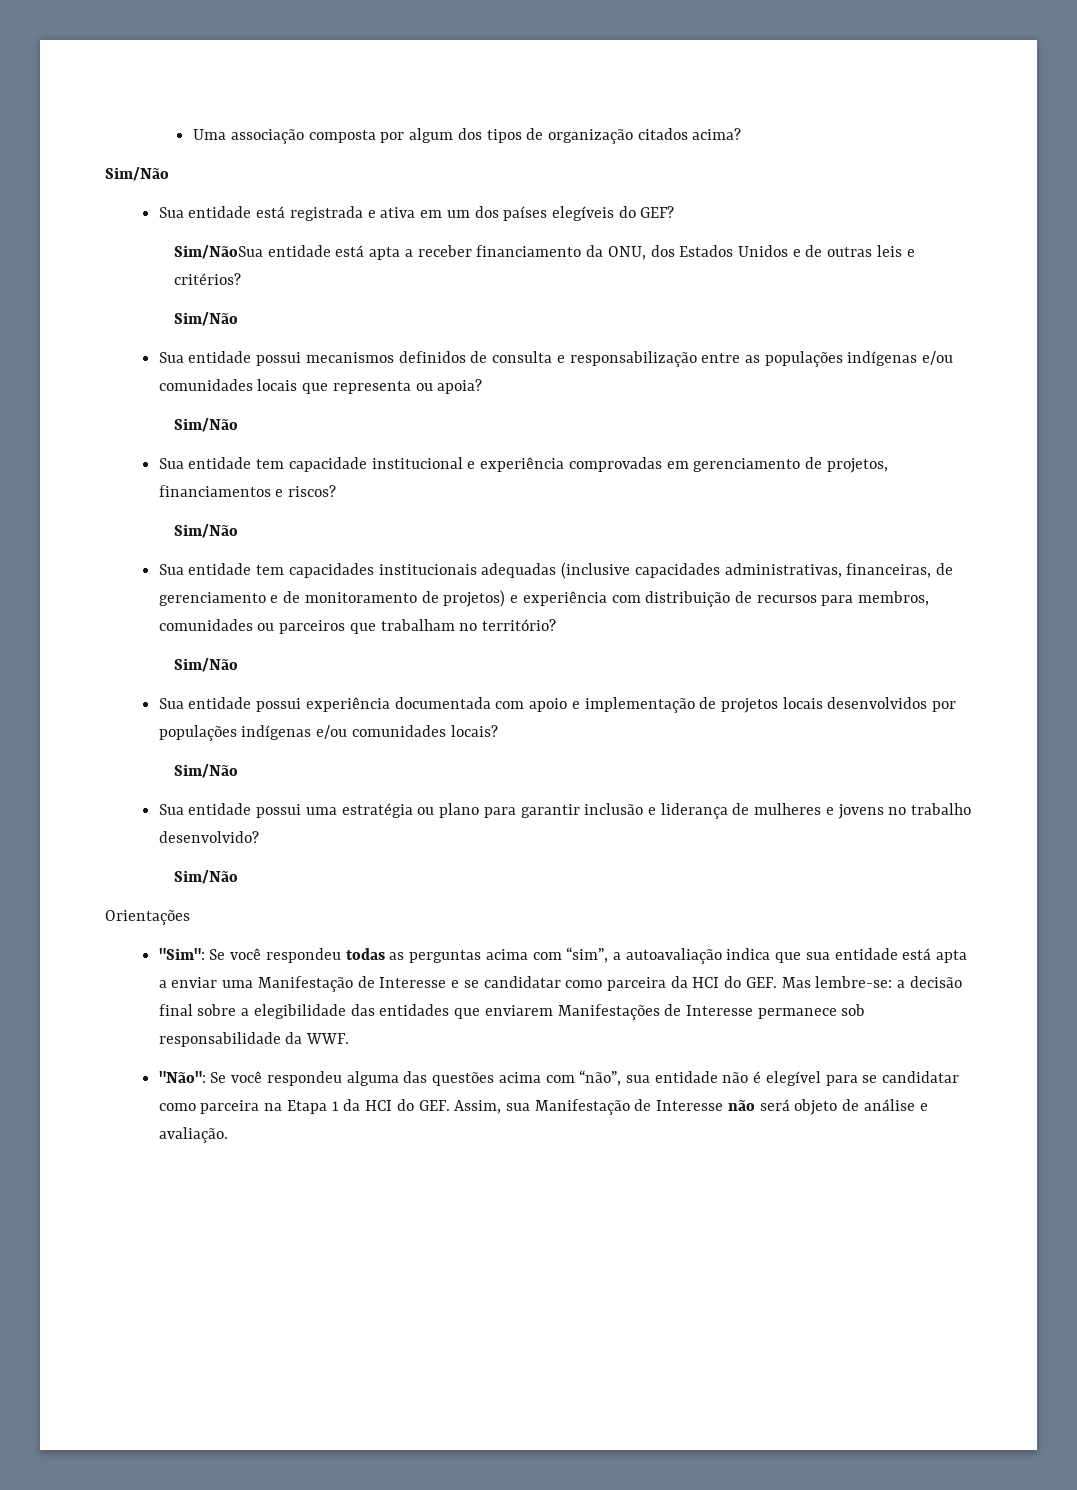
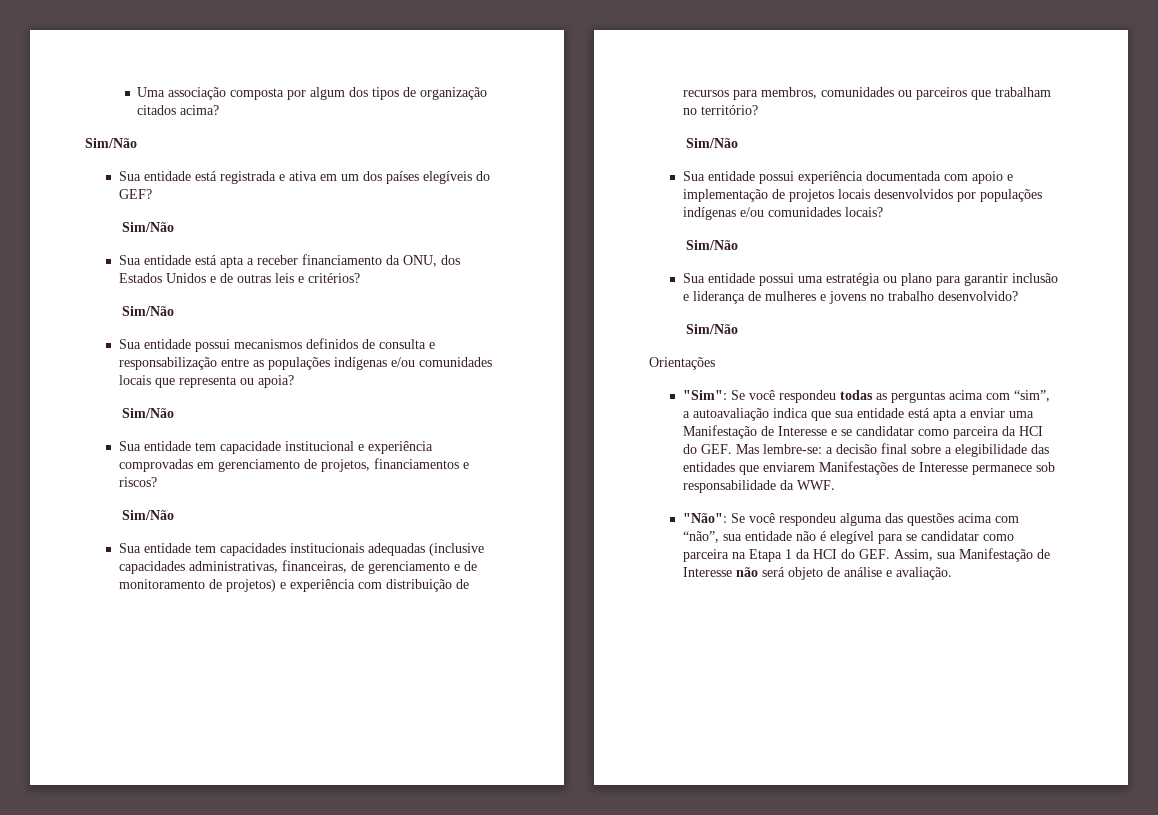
  Sua entidade está registrada e ativa em um dos países elegíveis do GEF?
- Sim/NãoSua entidade está apta a receber financiamento da ONU, dos Estados Unidos e de outras leis e critérios?
+ Sim/Não
+ Sua entidade está apta a receber financiamento da ONU, dos Estados Unidos e de outras leis e critérios?

